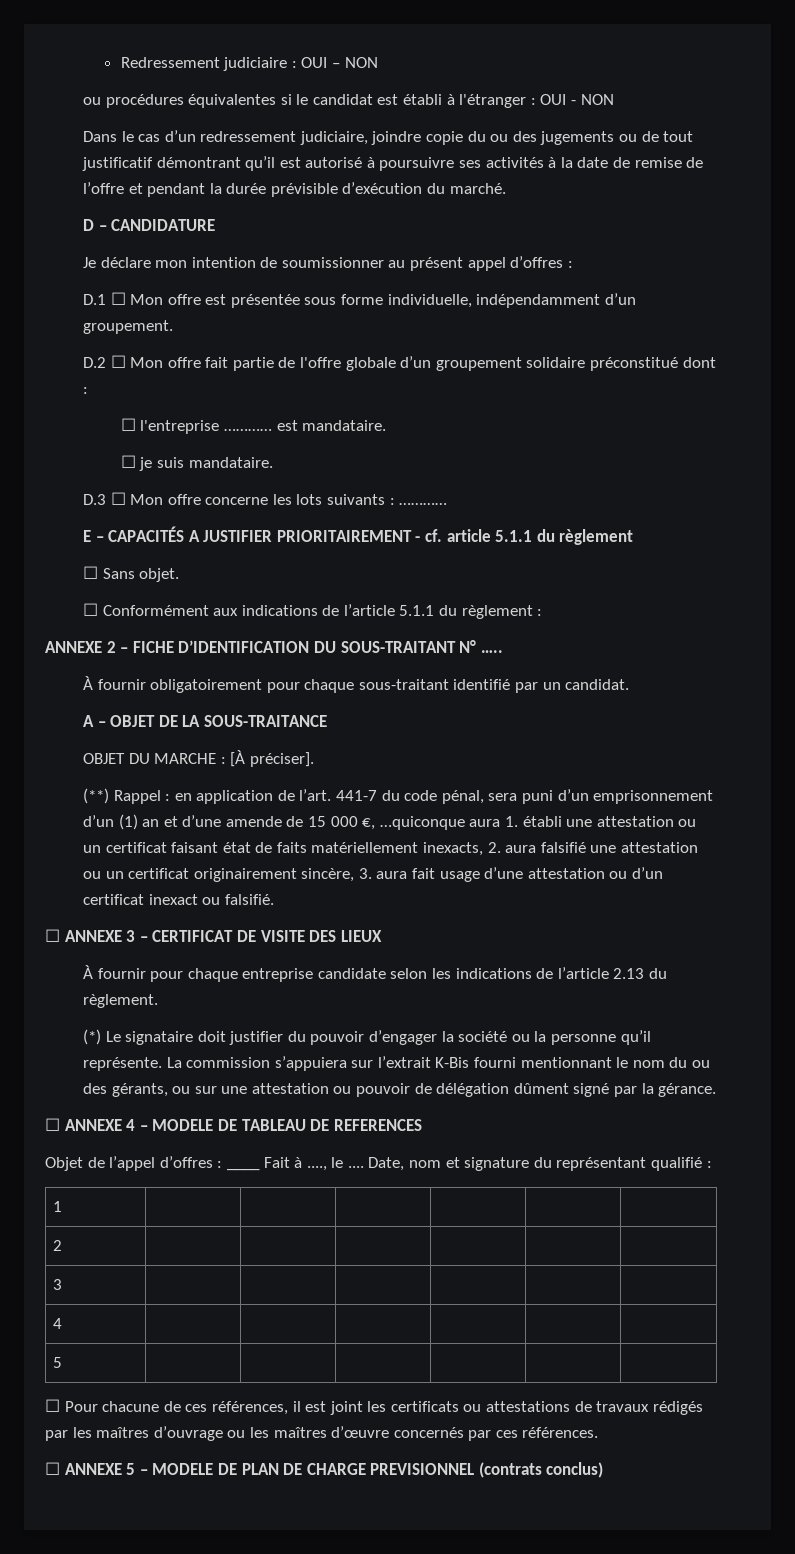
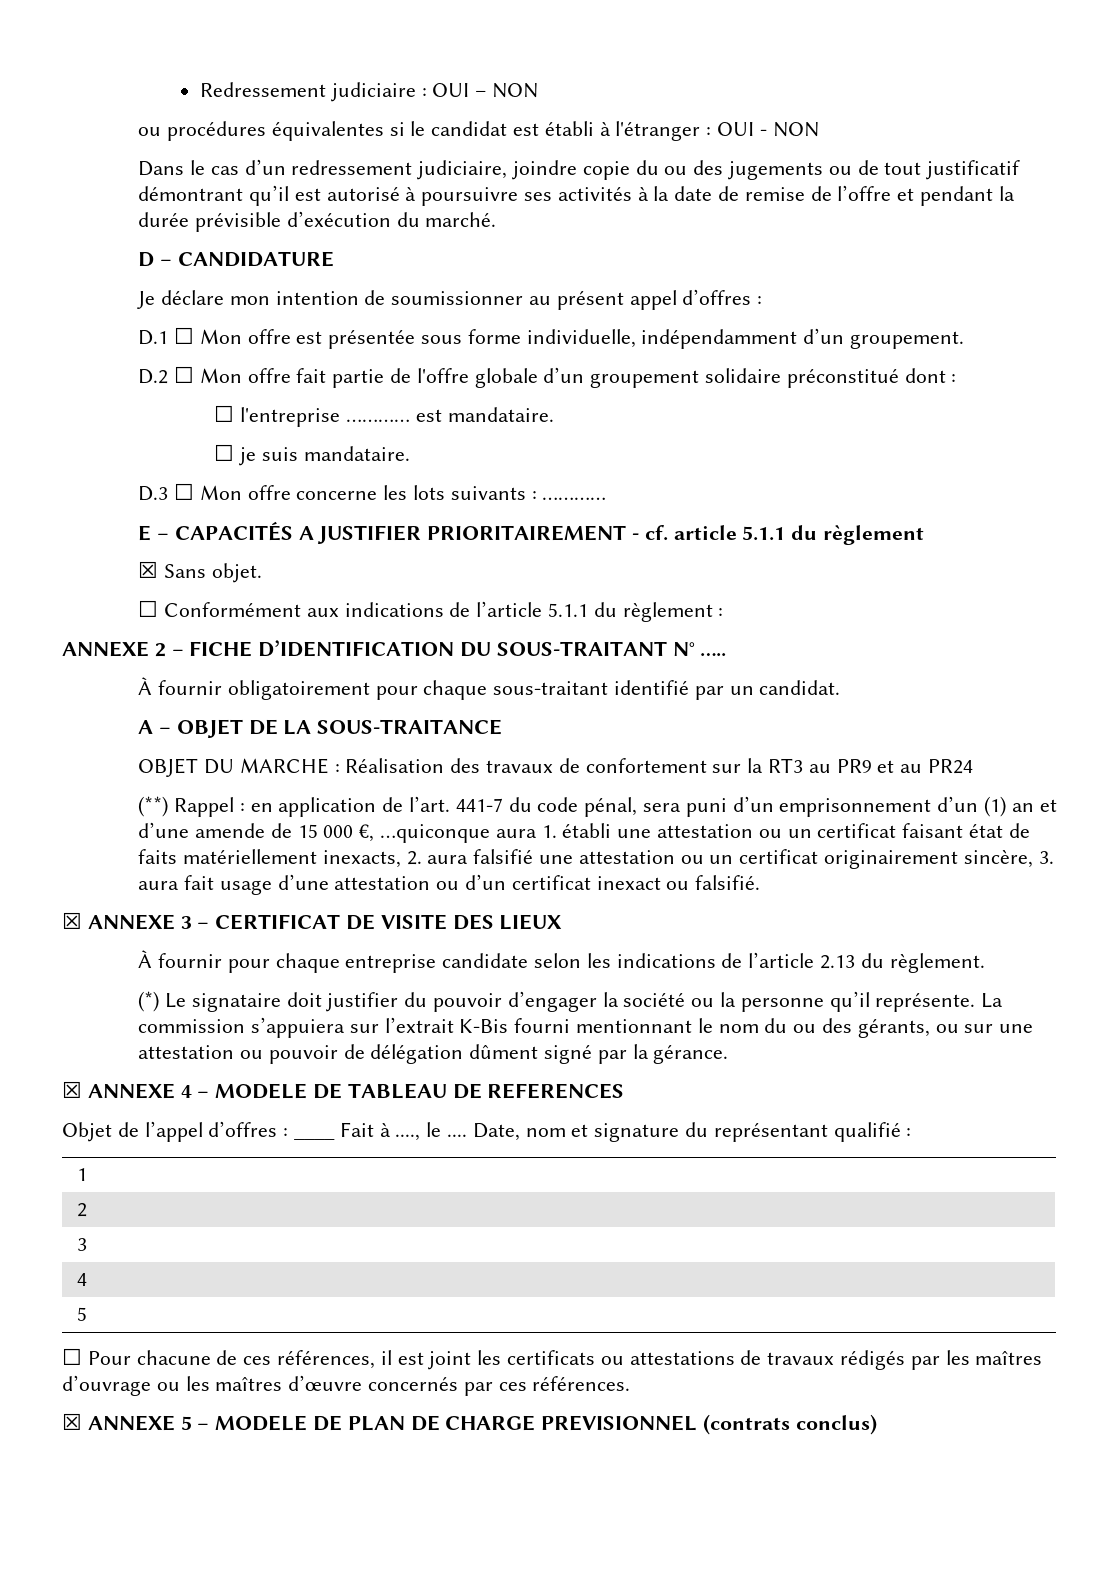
- ☐ Sans objet.
+ ☒ Sans objet.
- OBJET DU MARCHE : [À préciser].
+ OBJET DU MARCHE : Réalisation des travaux de confortement sur la RT3 au PR9 et au PR24
- ☐ ANNEXE 3 – CERTIFICAT DE VISITE DES LIEUX
+ ☒ ANNEXE 3 – CERTIFICAT DE VISITE DES LIEUX
- ☐ ANNEXE 4 – MODELE DE TABLEAU DE REFERENCES
+ ☒ ANNEXE 4 – MODELE DE TABLEAU DE REFERENCES
- ☐ ANNEXE 5 – MODELE DE PLAN DE CHARGE PREVISIONNEL (contrats conclus)
+ ☒ ANNEXE 5 – MODELE DE PLAN DE CHARGE PREVISIONNEL (contrats conclus)

